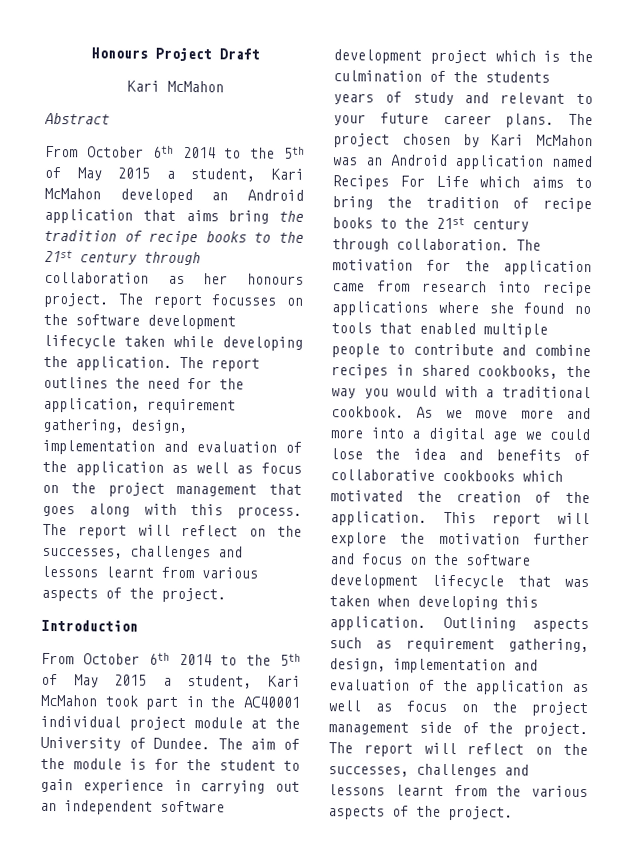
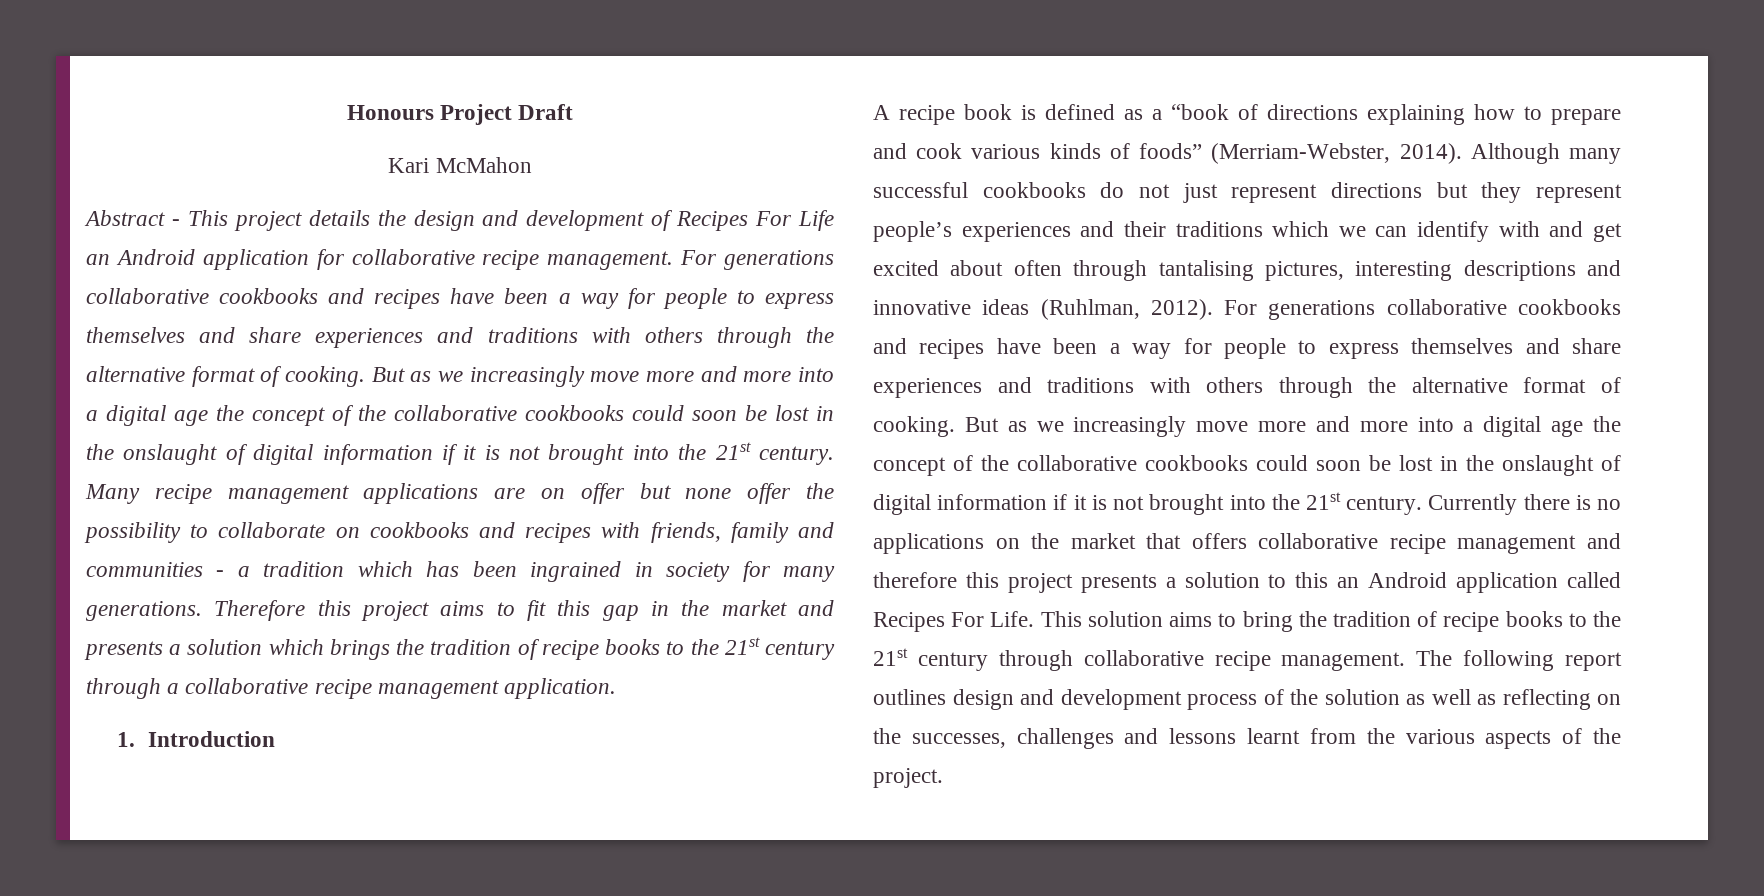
- Abstract
- From October 6th 2014 to the 5th of May 2015 a student, Kari McMahon developed an Android application that aims bring the tradition of recipe books to the 21st century through collaboration as her honours project. The report focusses on the software development lifecycle taken while developing the application. The report outlines the need for the application, requirement gathering, design, implementation and evaluation of the application as well as focus on the project management that goes along with this process. The report will reflect on the successes, challenges and lessons learnt from various aspects of the project.
- Introduction
- From October 6th 2014 to the 5th of May 2015 a student, Kari McMahon took part in the AC40001 individual project module at the University of Dundee. The aim of the module is for the student to gain experience in carrying out an independent software development project which is the culmination of the students years of study and relevant to your future career plans. The project chosen by Kari McMahon was an Android application named Recipes For Life which aims to bring the tradition of recipe books to the 21st century through collaboration. The motivation for the application came from research into recipe applications where she found no tools that enabled multiple people to contribute and combine recipes in shared cookbooks, the way you would with a traditional cookbook. As we move more and more into a digital age we could lose the idea and benefits of collaborative cookbooks which motivated the creation of the application. This report will explore the motivation further and focus on the software development lifecycle that was taken when developing this application. Outlining aspects such as requirement gathering, design, implementation and evaluation of the application as well as focus on the project management side of the project. The report will reflect on the successes, challenges and lessons learnt from the various aspects of the project.
+ Abstract - This project details the design and development of Recipes For Life an Android application for collaborative recipe management. For generations collaborative cookbooks and recipes have been a way for people to express themselves and share experiences and traditions with others through the alternative format of cooking. But as we increasingly move more and more into a digital age the concept of the collaborative cookbooks could soon be lost in the onslaught of digital information if it is not brought into the 21st century. Many recipe management applications are on offer but none offer the possibility to collaborate on cookbooks and recipes with friends, family and communities - a tradition which has been ingrained in society for many generations. Therefore this project aims to fit this gap in the market and presents a solution which brings the tradition of recipe books to the 21st century through a collaborative recipe management application.
+ 1. Introduction
+ A recipe book is defined as a “book of directions explaining how to prepare and cook various kinds of foods” (Merriam-Webster, 2014). Although many successful cookbooks do not just represent directions but they represent people’s experiences and their traditions which we can identify with and get excited about often through tantalising pictures, interesting descriptions and innovative ideas (Ruhlman, 2012). For generations collaborative cookbooks and recipes have been a way for people to express themselves and share experiences and traditions with others through the alternative format of cooking. But as we increasingly move more and more into a digital age the concept of the collaborative cookbooks could soon be lost in the onslaught of digital information if it is not brought into the 21st century. Currently there is no applications on the market that offers collaborative recipe management and therefore this project presents a solution to this an Android application called Recipes For Life. This solution aims to bring the tradition of recipe books to the 21st century through collaborative recipe management. The following report outlines design and development process of the solution as well as reflecting on the successes, challenges and lessons learnt from the various aspects of the project.

